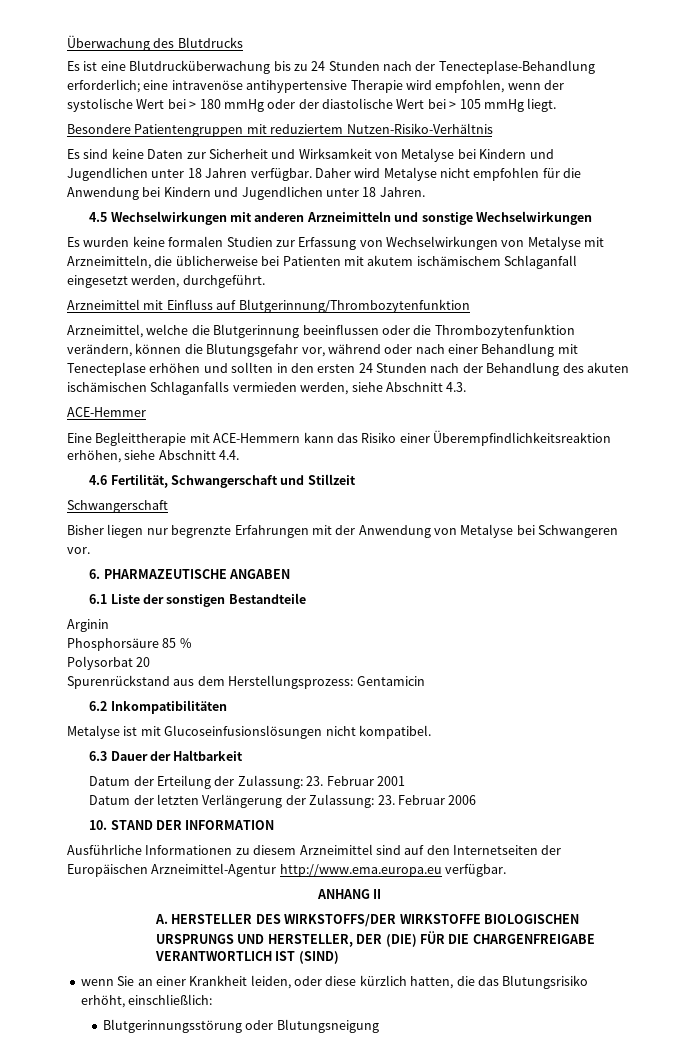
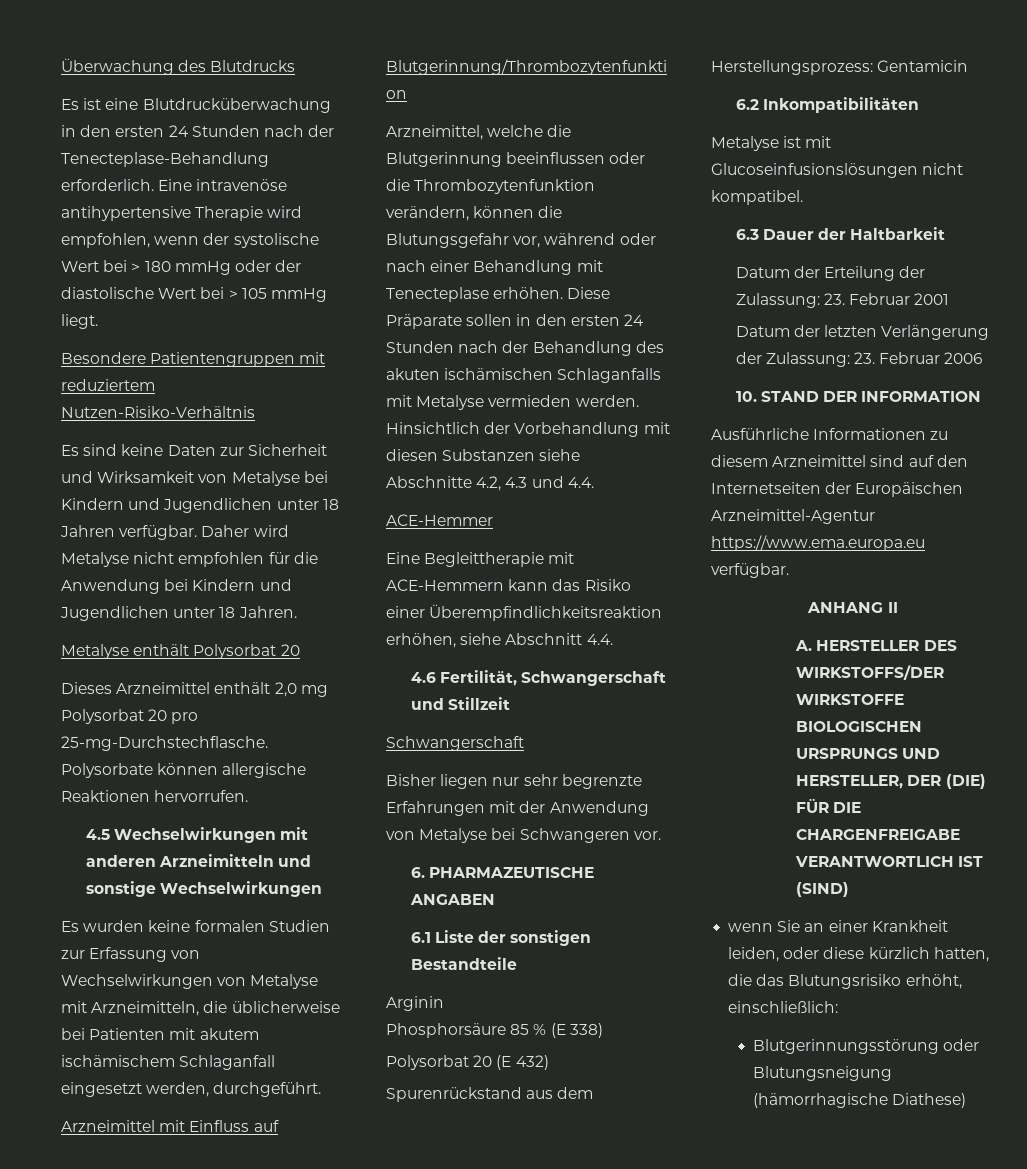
- Es ist eine Blutdrucküberwachung bis zu 24 Stunden nach der Tenecteplase-Behandlung erforderlich; eine intravenöse antihypertensive Therapie wird empfohlen, wenn der systolische Wert bei > 180 mmHg oder der diastolische Wert bei > 105 mmHg liegt.
+ Es ist eine Blutdrucküberwachung in den ersten 24 Stunden nach der Tenecteplase-Behandlung erforderlich. Eine intravenöse antihypertensive Therapie wird empfohlen, wenn der systolische Wert bei > 180 mmHg oder der diastolische Wert bei > 105 mmHg liegt.
+ Metalyse enthält Polysorbat 20
+ Dieses Arzneimittel enthält 2,0 mg Polysorbat 20 pro 25-mg-Durchstechflasche. Polysorbate können allergische Reaktionen hervorrufen.
- Arzneimittel, welche die Blutgerinnung beeinflussen oder die Thrombozytenfunktion verändern, können die Blutungsgefahr vor, während oder nach einer Behandlung mit Tenecteplase erhöhen und sollten in den ersten 24 Stunden nach der Behandlung des akuten ischämischen Schlaganfalls vermieden werden, siehe Abschnitt 4.3.
+ Arzneimittel, welche die Blutgerinnung beeinflussen oder die Thrombozytenfunktion verändern, können die Blutungsgefahr vor, während oder nach einer Behandlung mit Tenecteplase erhöhen. Diese Präparate sollen in den ersten 24 Stunden nach der Behandlung des akuten ischämischen Schlaganfalls mit Metalyse vermieden werden. Hinsichtlich der Vorbehandlung mit diesen Substanzen siehe Abschnitte 4.2, 4.3 und 4.4.
- Bisher liegen nur begrenzte Erfahrungen mit der Anwendung von Metalyse bei Schwangeren vor.
+ Bisher liegen nur sehr begrenzte Erfahrungen mit der Anwendung von Metalyse bei Schwangeren vor.
- Phosphorsäure 85 %
- Polysorbat 20
+ Phosphorsäure 85 % (E 338)
+ Polysorbat 20 (E 432)
- Ausführliche Informationen zu diesem Arzneimittel sind auf den Internetseiten der Europäischen Arzneimittel-Agentur http://www.ema.europa.eu verfügbar.
+ Ausführliche Informationen zu diesem Arzneimittel sind auf den Internetseiten der Europäischen Arzneimittel-Agentur https://www.ema.europa.eu verfügbar.
- Blutgerinnungsstörung oder Blutungsneigung
+ Blutgerinnungsstörung oder Blutungsneigung (hämorrhagische Diathese)

